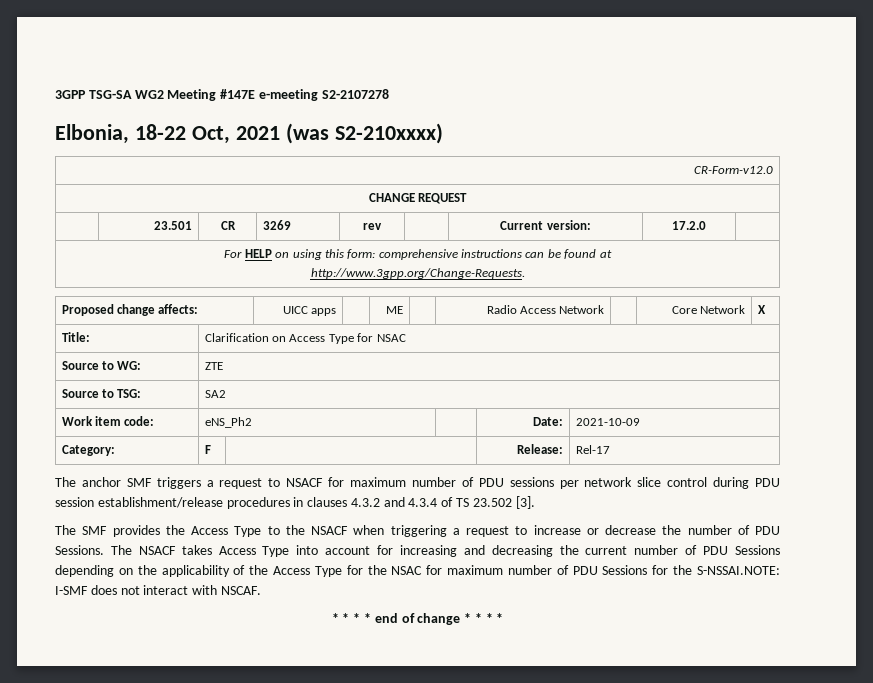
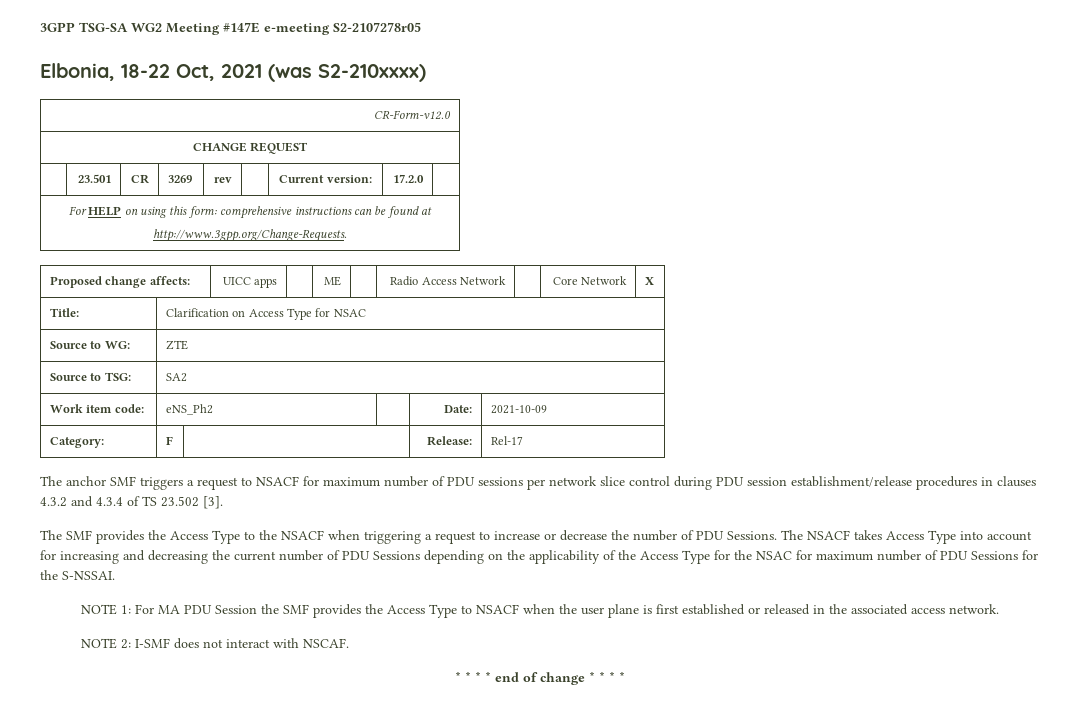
- 3GPP TSG-SA WG2 Meeting #147E e-meeting S2-2107278
+ 3GPP TSG-SA WG2 Meeting #147E e-meeting S2-2107278r05
- The NSACF takes Access Type into account for increasing and decreasing the current number of PDU Sessions depending on the applicability of the Access Type for the NSAC for maximum number of PDU Sessions for the S-NSSAI.NOTE: I-SMF does not interact with NSCAF.
+ The NSACF takes Access Type into account for increasing and decreasing the current number of PDU Sessions depending on the applicability of the Access Type for the NSAC for maximum number of PDU Sessions for the S-NSSAI.
+ NOTE 1: For MA PDU Session the SMF provides the Access Type to NSACF when the user plane is first established or released in the associated access network.
+ NOTE 2: I-SMF does not interact with NSCAF.

